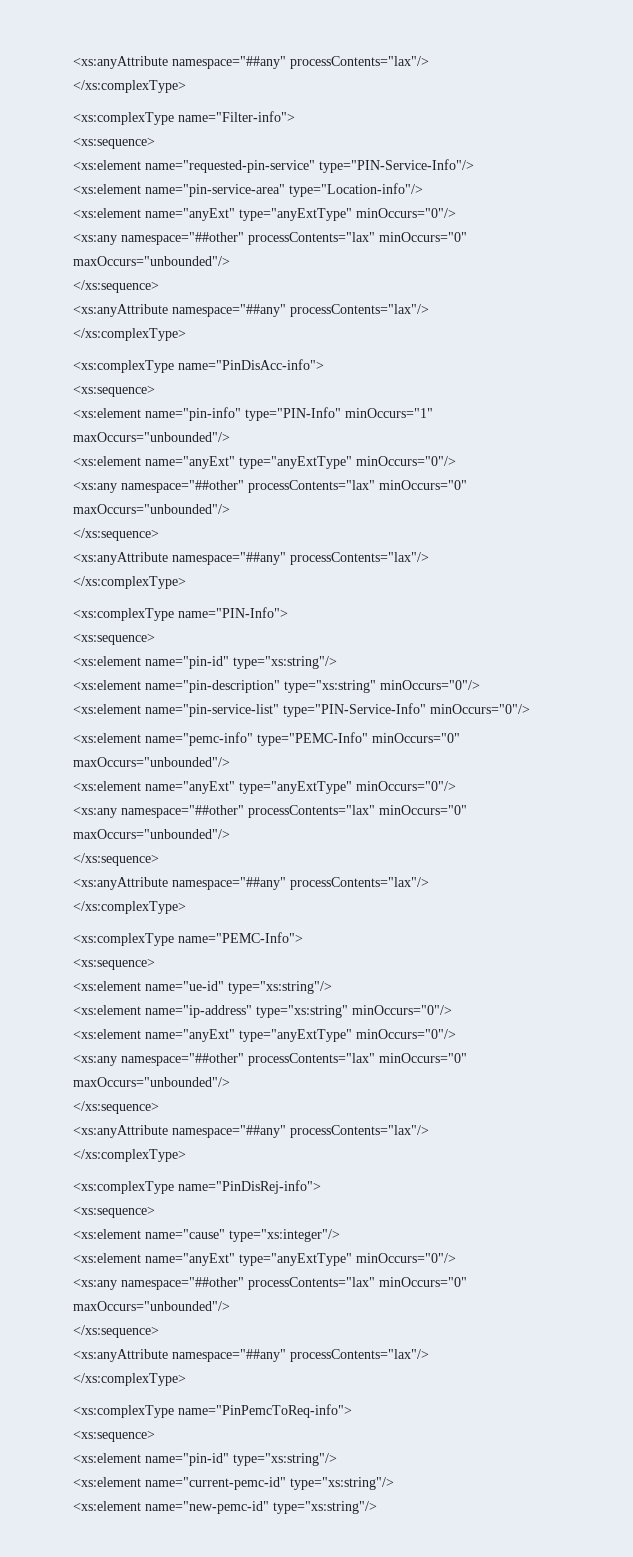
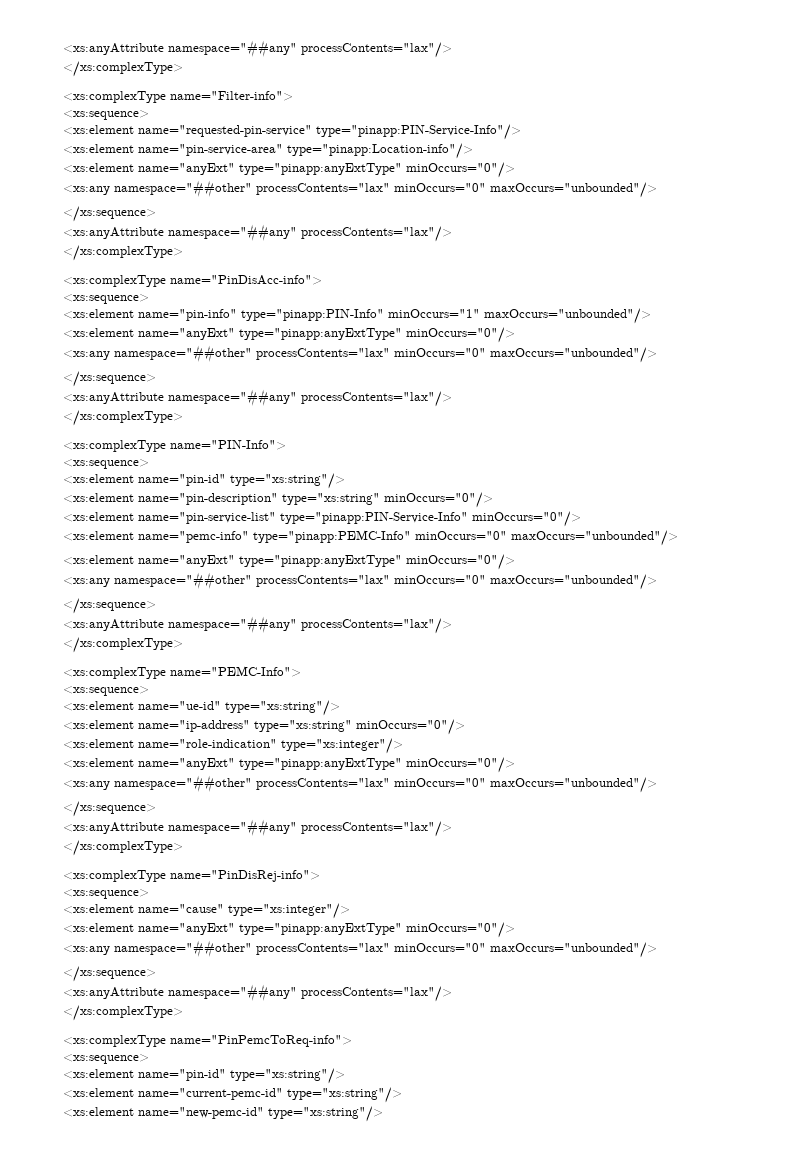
- <xs:element name="requested-pin-service" type="PIN-Service-Info"/>
+ <xs:element name="requested-pin-service" type="pinapp:PIN-Service-Info"/>
- <xs:element name="pin-service-area" type="Location-info"/>
- <xs:element name="anyExt" type="anyExtType" minOccurs="0"/>
+ <xs:element name="pin-service-area" type="pinapp:Location-info"/>
+ <xs:element name="anyExt" type="pinapp:anyExtType" minOccurs="0"/>
- <xs:element name="pin-info" type="PIN-Info" minOccurs="1" maxOccurs="unbounded"/>
- <xs:element name="anyExt" type="anyExtType" minOccurs="0"/>
+ <xs:element name="pin-info" type="pinapp:PIN-Info" minOccurs="1" maxOccurs="unbounded"/>
+ <xs:element name="anyExt" type="pinapp:anyExtType" minOccurs="0"/>
- <xs:element name="pin-service-list" type="PIN-Service-Info" minOccurs="0"/>
+ <xs:element name="pin-service-list" type="pinapp:PIN-Service-Info" minOccurs="0"/>
- <xs:element name="pemc-info" type="PEMC-Info" minOccurs="0" maxOccurs="unbounded"/>
- <xs:element name="anyExt" type="anyExtType" minOccurs="0"/>
+ <xs:element name="pemc-info" type="pinapp:PEMC-Info" minOccurs="0" maxOccurs="unbounded"/>
+ <xs:element name="anyExt" type="pinapp:anyExtType" minOccurs="0"/>
  <xs:element name="ip-address" type="xs:string" minOccurs="0"/>
- <xs:element name="anyExt" type="anyExtType" minOccurs="0"/>
+ <xs:element name="role-indication" type="xs:integer"/>
+ <xs:element name="anyExt" type="pinapp:anyExtType" minOccurs="0"/>
  <xs:element name="cause" type="xs:integer"/>
- <xs:element name="anyExt" type="anyExtType" minOccurs="0"/>
+ <xs:element name="anyExt" type="pinapp:anyExtType" minOccurs="0"/>

